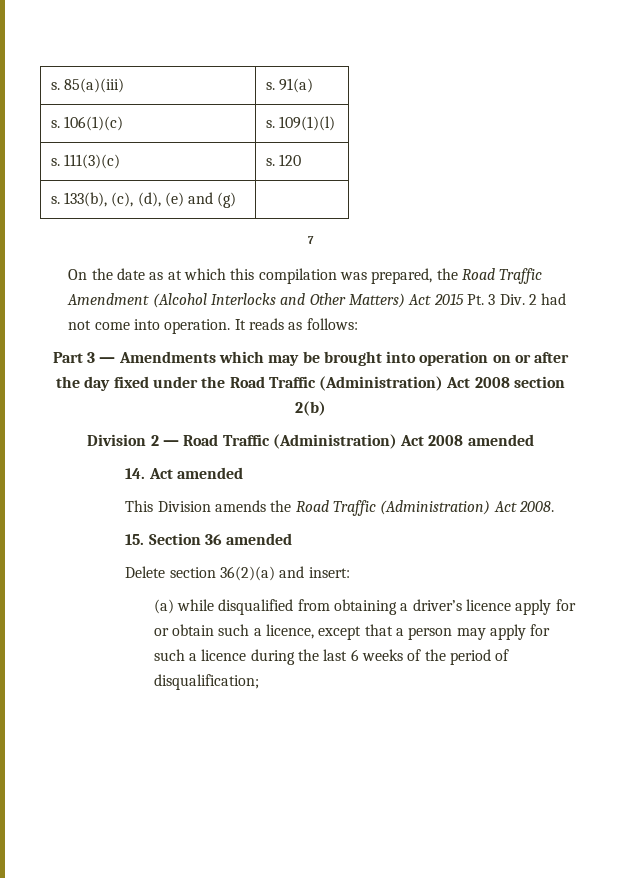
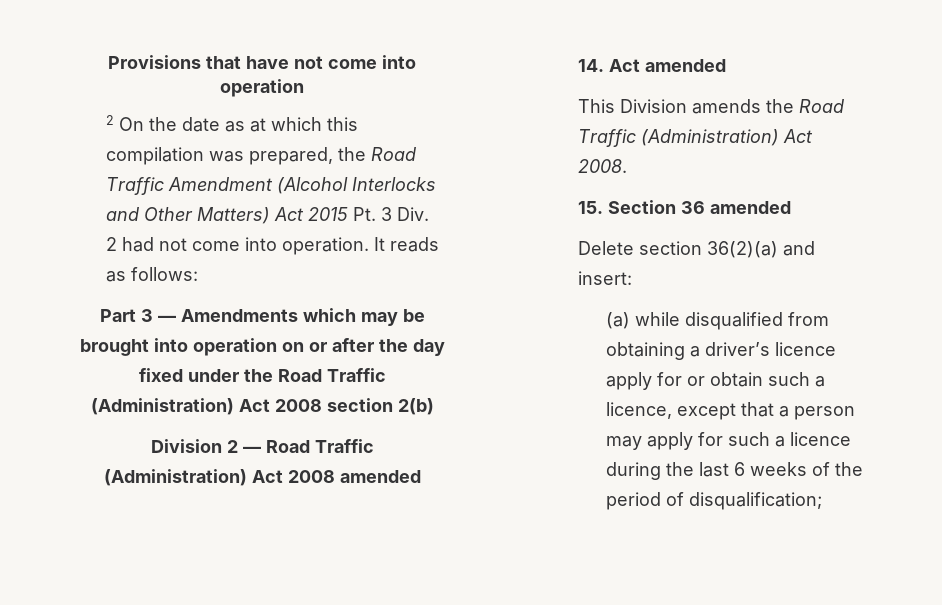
- s. 85(a)(iii) | s. 91(a)
- s. 106(1)(c) | s. 109(1)(l)
- s. 111(3)(c) | s. 120
- s. 133(b), (c), (d), (e) and (g) |
- 7
- On the date as at which this compilation was prepared, the Road Traffic Amendment (Alcohol Interlocks and Other Matters) Act 2015 Pt. 3 Div. 2 had not come into operation.
+ Provisions that have not come into operation
+ 2 On the date as at which this compilation was prepared, the Road Traffic Amendment (Alcohol Interlocks and Other Matters) Act 2015 Pt. 3 Div. 2 had not come into operation.

